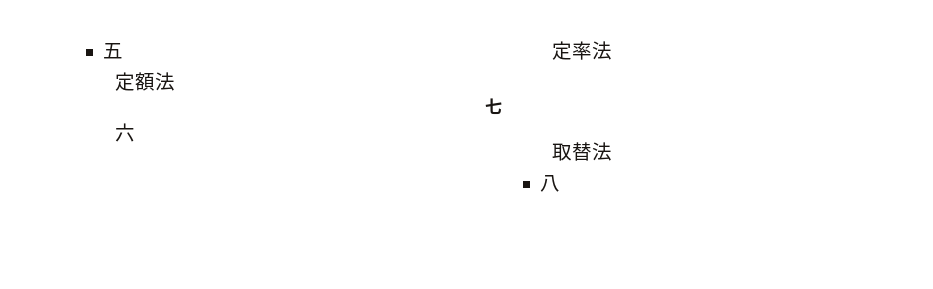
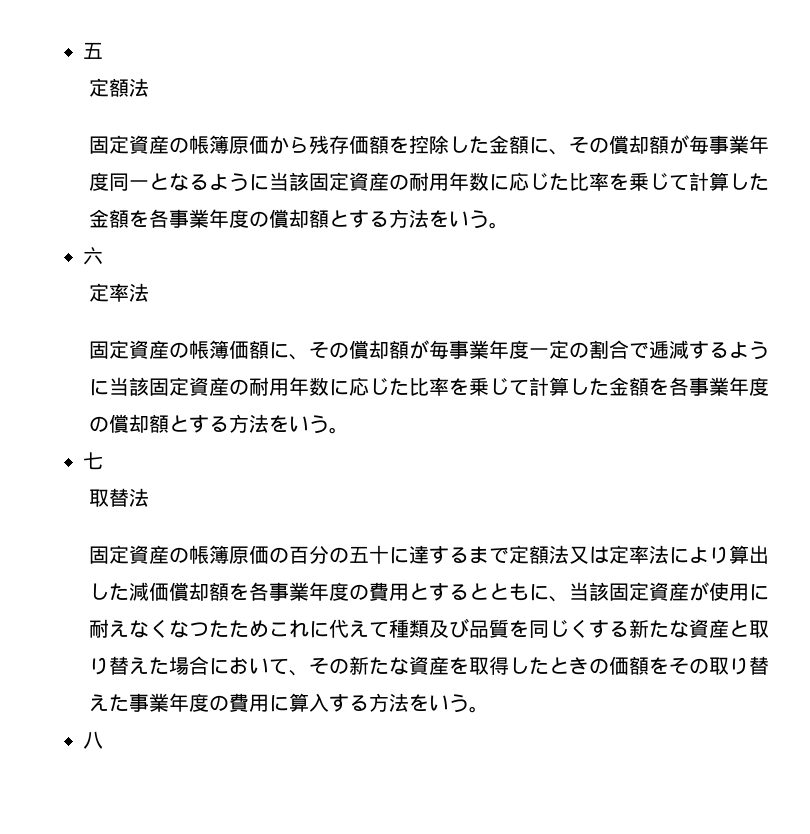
+ 固定資産の帳簿原価から残存価額を控除した金額に、その償却額が毎事業年度同一となるように当該固定資産の耐用年数に応じた比率を乗じて計算した金額を各事業年度の償却額とする方法をいう。
  六
  定率法
+ 固定資産の帳簿価額に、その償却額が毎事業年度一定の割合で逓減するように当該固定資産の耐用年数に応じた比率を乗じて計算した金額を各事業年度の償却額とする方法をいう。
  七
  取替法
+ 固定資産の帳簿原価の百分の五十に達するまで定額法又は定率法により算出した減価償却額を各事業年度の費用とするとともに、当該固定資産が使用に耐えなくなつたためこれに代えて種類及び品質を同じくする新たな資産と取り替えた場合において、その新たな資産を取得したときの価額をその取り替えた事業年度の費用に算入する方法をいう。

